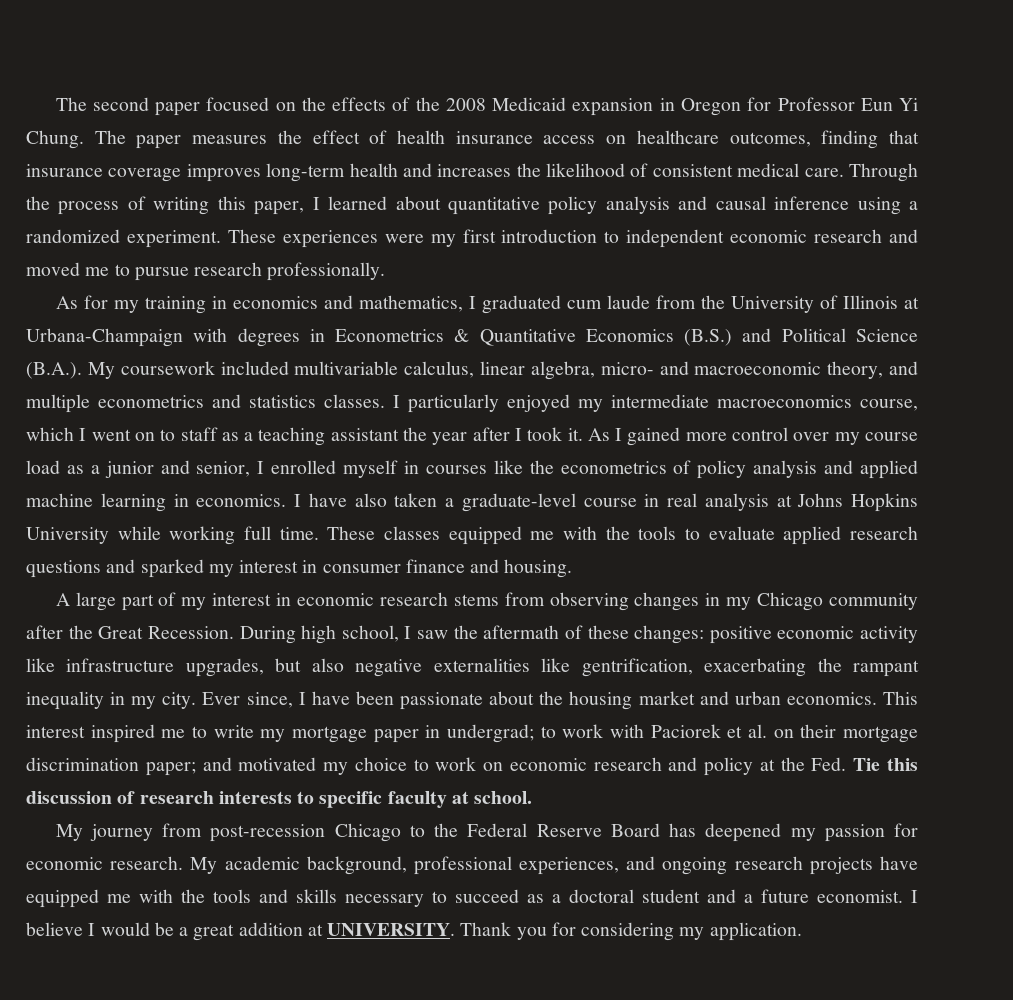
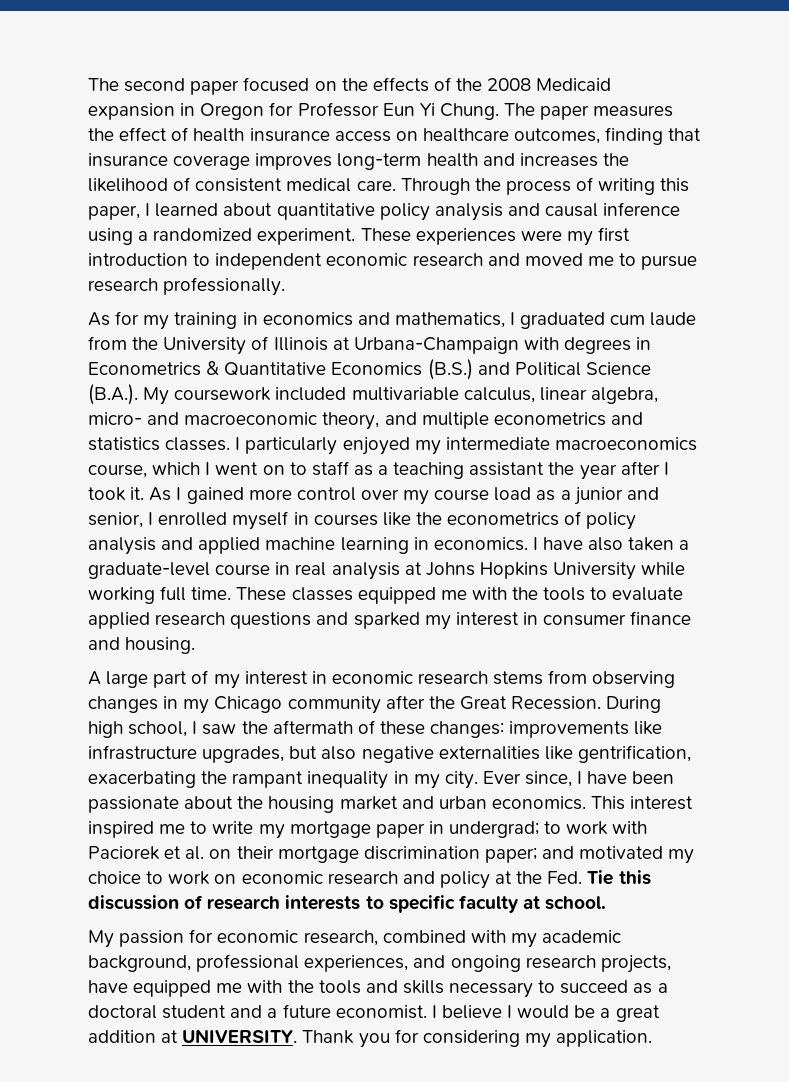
- During high school, I saw the aftermath of these changes: positive economic activity like infrastructure upgrades, but also negative externalities like gentrification, exacerbating the rampant inequality in my city.
+ During high school, I saw the aftermath of these changes: improvements like infrastructure upgrades, but also negative externalities like gentrification, exacerbating the rampant inequality in my city.
- My journey from post-recession Chicago to the Federal Reserve Board has deepened my passion for economic research. My academic background, professional experiences, and ongoing research projects have equipped me with the tools and skills necessary to succeed as a doctoral student and a future economist.
+ My passion for economic research, combined with my academic background, professional experiences, and ongoing research projects, have equipped me with the tools and skills necessary to succeed as a doctoral student and a future economist.

